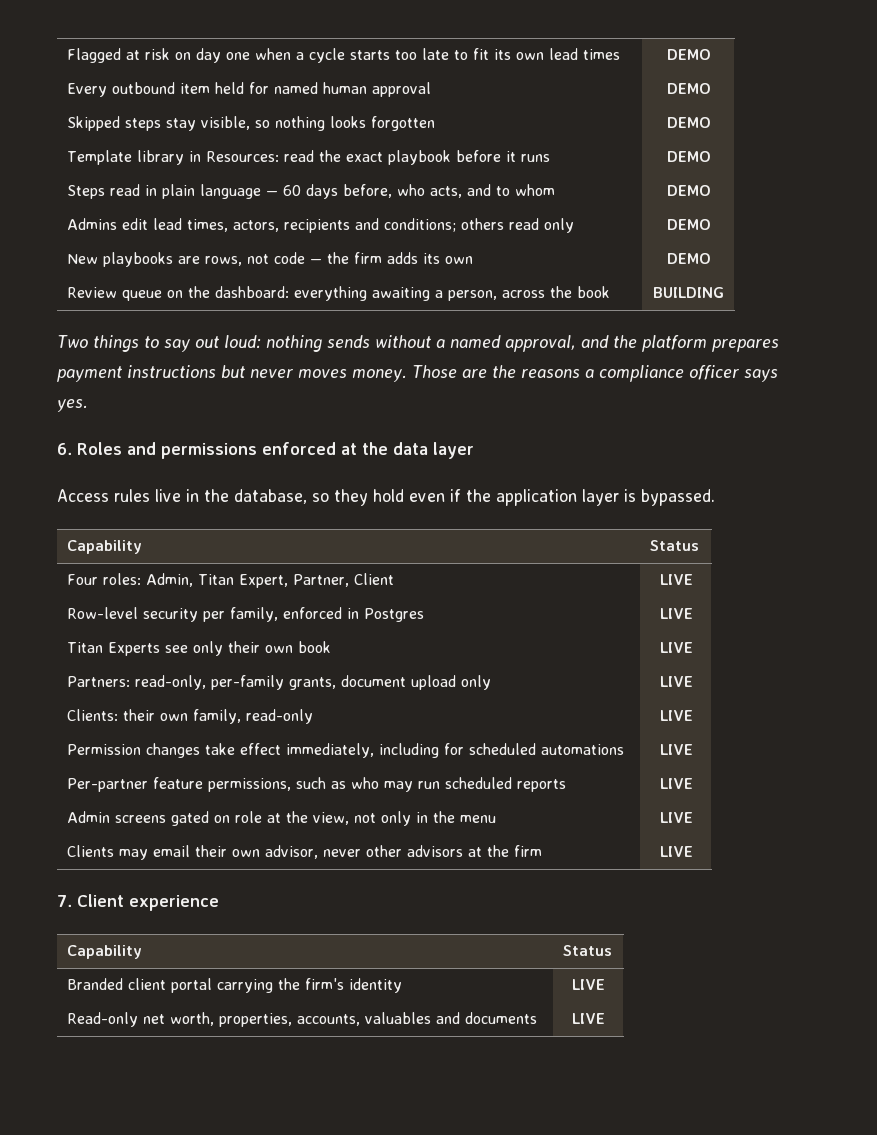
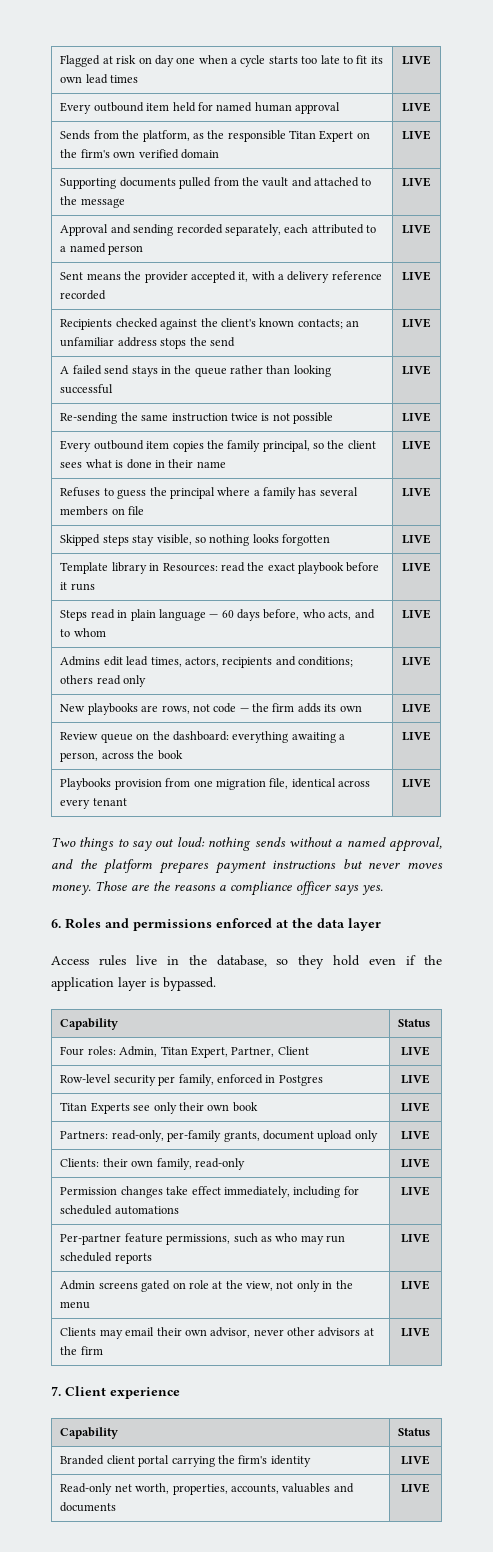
- Flagged at risk on day one when a cycle starts too late to fit its own lead times | DEMO
+ Flagged at risk on day one when a cycle starts too late to fit its own lead times | LIVE
- Every outbound item held for named human approval | DEMO
+ Every outbound item held for named human approval | LIVE
+ Sends from the platform, as the responsible Titan Expert on the firm's own verified domain | LIVE
+ Supporting documents pulled from the vault and attached to the message | LIVE
+ Approval and sending recorded separately, each attributed to a named person | LIVE
+ Sent means the provider accepted it, with a delivery reference recorded | LIVE
+ Recipients checked against the client's known contacts; an unfamiliar address stops the send | LIVE
+ A failed send stays in the queue rather than looking successful | LIVE
+ Re-sending the same instruction twice is not possible | LIVE
+ Every outbound item copies the family principal, so the client sees what is done in their name | LIVE
+ Refuses to guess the principal where a family has several members on file | LIVE
- Skipped steps stay visible, so nothing looks forgotten | DEMO
+ Skipped steps stay visible, so nothing looks forgotten | LIVE
- Template library in Resources: read the exact playbook before it runs | DEMO
+ Template library in Resources: read the exact playbook before it runs | LIVE
- Steps read in plain language — 60 days before, who acts, and to whom | DEMO
+ Steps read in plain language — 60 days before, who acts, and to whom | LIVE
- Admins edit lead times, actors, recipients and conditions; others read only | DEMO
+ Admins edit lead times, actors, recipients and conditions; others read only | LIVE
- New playbooks are rows, not code — the firm adds its own | DEMO
+ New playbooks are rows, not code — the firm adds its own | LIVE
- Review queue on the dashboard: everything awaiting a person, across the book | BUILDING
+ Review queue on the dashboard: everything awaiting a person, across the book | LIVE
+ Playbooks provision from one migration file, identical across every tenant | LIVE

